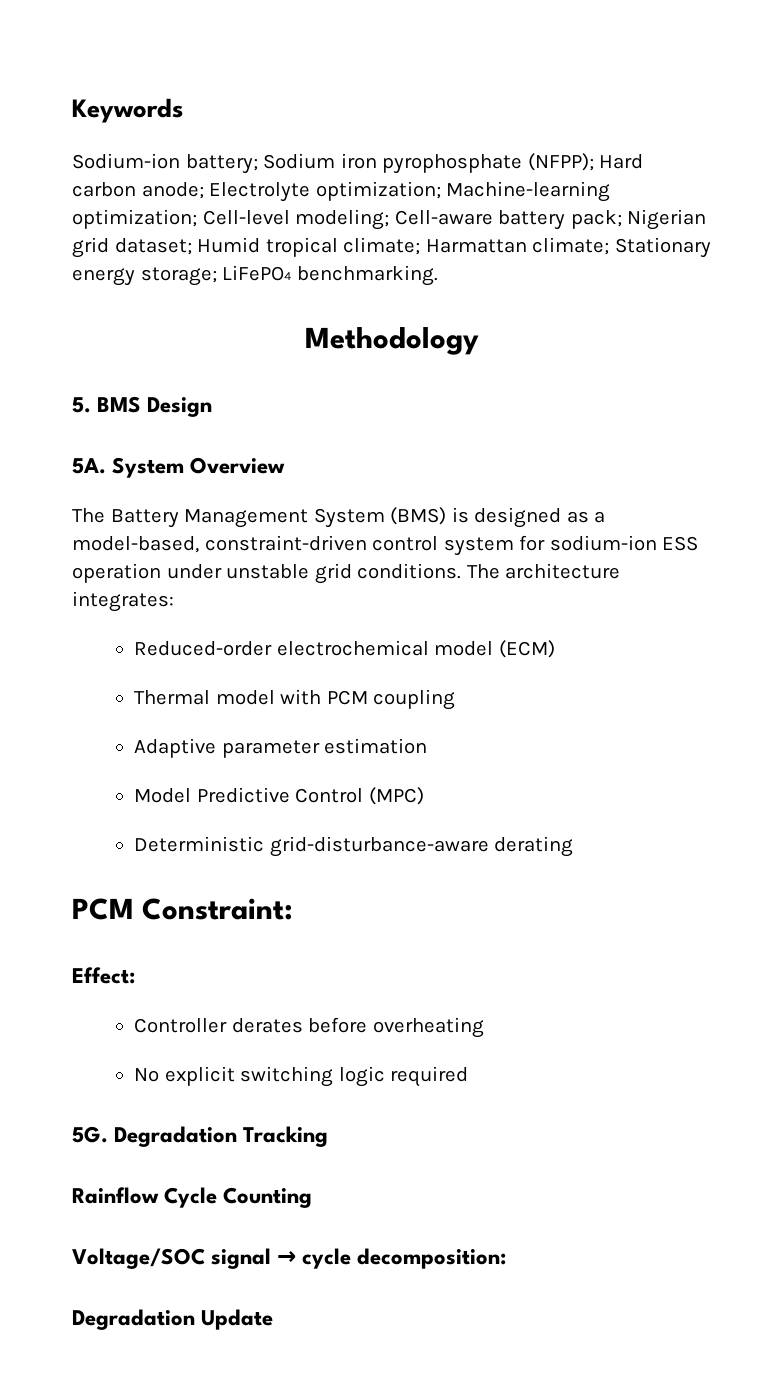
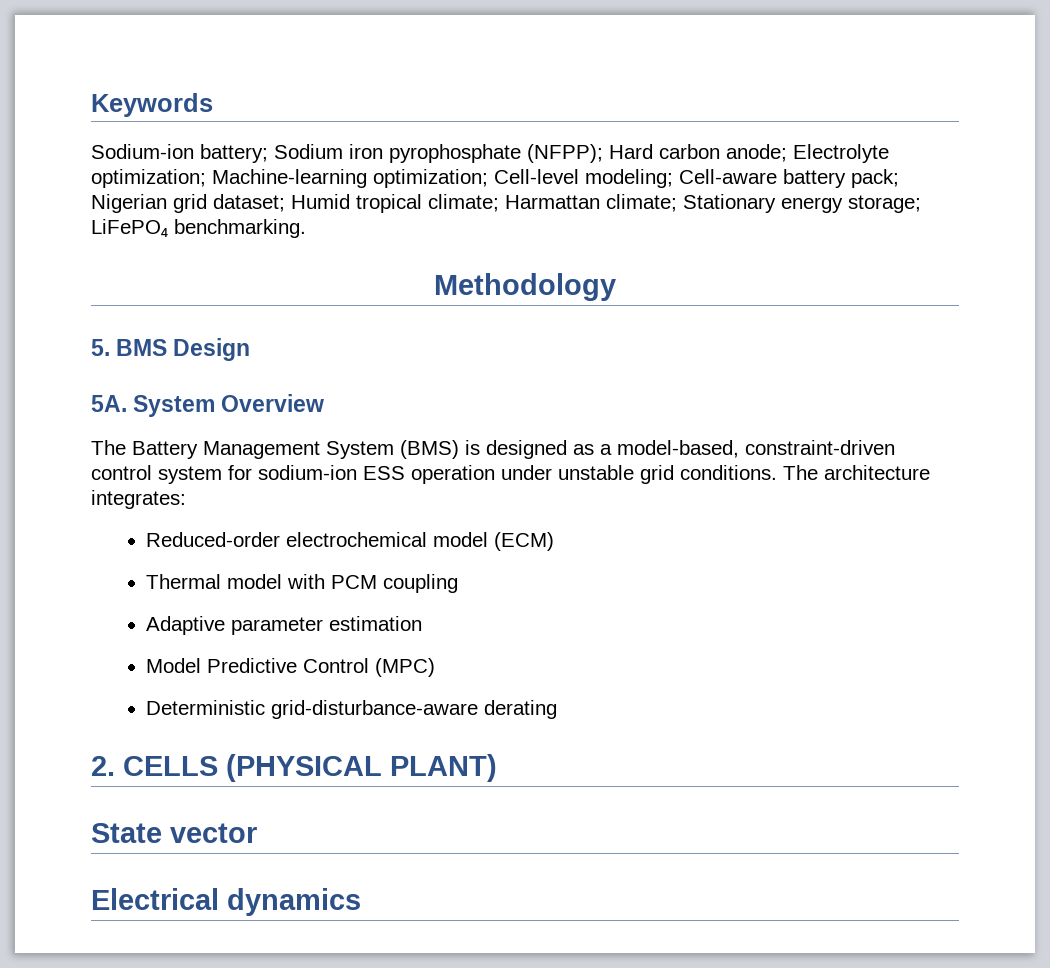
- PCM Constraint:
- Effect:
- Controller derates before overheating
- No explicit switching logic required
- 5G. Degradation Tracking
- Rainflow Cycle Counting
- Voltage/SOC signal → cycle decomposition:
- Degradation Update
+ 2. CELLS (PHYSICAL PLANT)
+ State vector
+ Electrical dynamics

